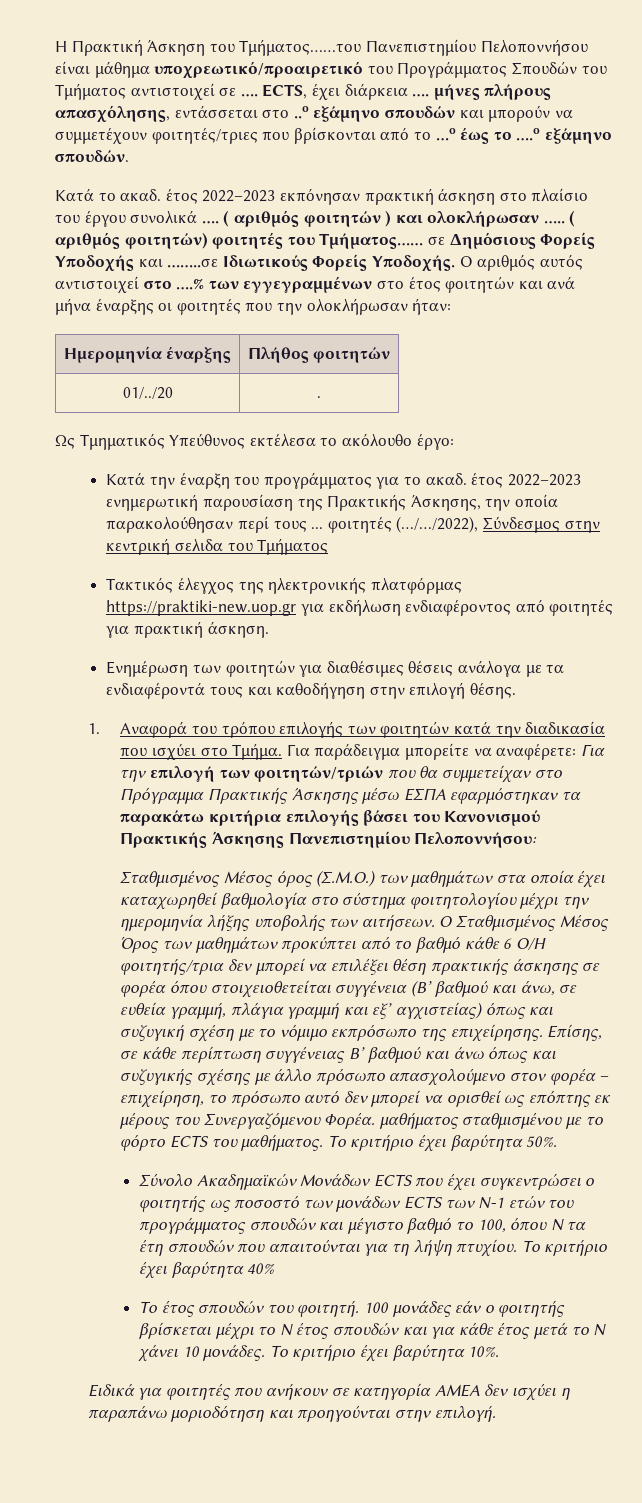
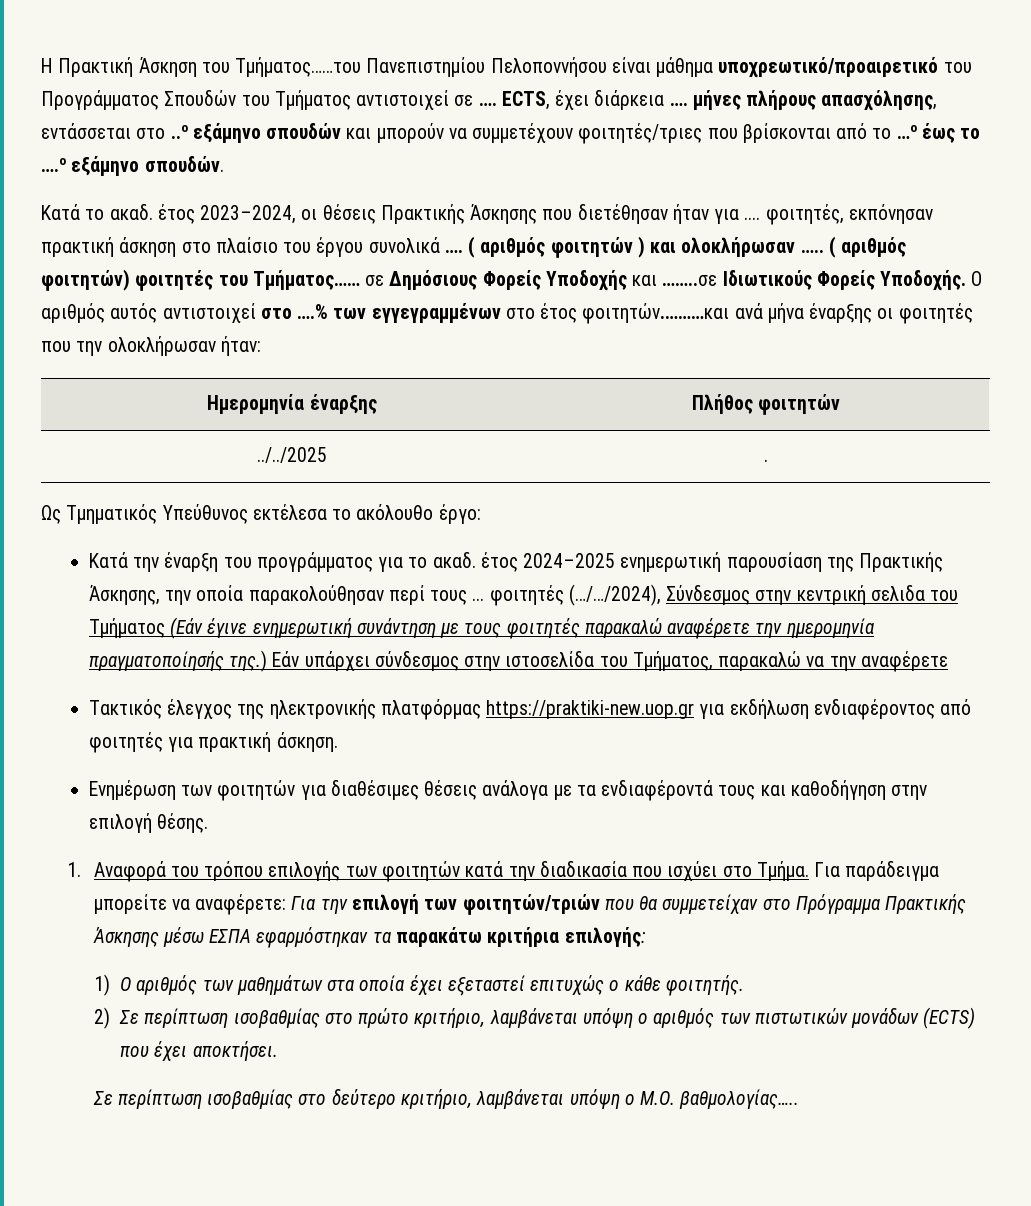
- Κατά το ακαδ. έτος 2022–2023 εκπόνησαν πρακτική άσκηση στο πλαίσιο του έργου συνολικά ….
+ Κατά το ακαδ. έτος 2023–2024, οι θέσεις Πρακτικής Άσκησης που διετέθησαν ήταν για .... φοιτητές, εκπόνησαν πρακτική άσκηση στο πλαίσιο του έργου συνολικά ….
- Ο αριθμός αυτός αντιστοιχεί στο ….% των εγγεγραμμένων στο έτος φοιτητών και ανά μήνα έναρξης οι φοιτητές που την ολοκλήρωσαν ήταν:
+ Ο αριθμός αυτός αντιστοιχεί στο ….% των εγγεγραμμένων στο έτος φοιτητών.………και ανά μήνα έναρξης οι φοιτητές που την ολοκλήρωσαν ήταν:
- 01/../20 | .
+ ../../2025 | .
- Κατά την έναρξη του προγράμματος για το ακαδ. έτος 2022–2023 ενημερωτική παρουσίαση της Πρακτικής Άσκησης, την οποία παρακολούθησαν περί τους ... φοιτητές (…/…/2022), Σύνδεσμος στην κεντρική σελιδα του Τμήματος
+ Κατά την έναρξη του προγράμματος για το ακαδ. έτος 2024–2025 ενημερωτική παρουσίαση της Πρακτικής Άσκησης, την οποία παρακολούθησαν περί τους ... φοιτητές (…/…/2024), Σύνδεσμος στην κεντρική σελιδα του Τμήματος (Εάν έγινε ενημερωτική συνάντηση με τους φοιτητές παρακαλώ αναφέρετε την ημερομηνία πραγματοποίησής της.) Εάν υπάρχει σύνδεσμος στην ιστοσελίδα του Τμήματος, παρακαλώ να την αναφέρετε
- Για παράδειγμα μπορείτε να αναφέρετε: Για την επιλογή των φοιτητών/τριών που θα συμμετείχαν στο Πρόγραμμα Πρακτικής Άσκησης μέσω ΕΣΠΑ εφαρμόστηκαν τα παρακάτω κριτήρια επιλογής βάσει του Κανονισμού Πρακτικής Άσκησης Πανεπιστημίου Πελοποννήσου:
- Σταθμισμένος Μέσος όρος (Σ.Μ.Ο.) των μαθημάτων στα οποία έχει καταχωρηθεί βαθμολογία στο σύστημα φοιτητολογίου μέχρι την ημερομηνία λήξης υποβολής των αιτήσεων. Ο Σταθμισμένος Μέσος Όρος των μαθημάτων προκύπτει από το βαθμό κάθε 6 Ο/Η φοιτητής/τρια δεν μπορεί να επιλέξει θέση πρακτικής άσκησης σε φορέα όπου στοιχειοθετείται συγγένεια (Β’ βαθμού και άνω, σε ευθεία γραμμή, πλάγια γραμμή και εξ’ αγχιστείας) όπως και συζυγική σχέση με το νόμιμο εκπρόσωπο της επιχείρησης. Επίσης, σε κάθε περίπτωση συγγένειας Β’ βαθμού και άνω όπως και συζυγικής σχέσης με άλλο πρόσωπο απασχολούμενο στον φορέα – επιχείρηση, το πρόσωπο αυτό δεν μπορεί να ορισθεί ως επόπτης εκ μέρους του Συνεργαζόμενου Φορέα. μαθήματος σταθμισμένου με το φόρτο ECTS του μαθήματος. Το κριτήριο έχει βαρύτητα 50%.
- Σύνολο Ακαδημαϊκών Μονάδων ECTS που έχει συγκεντρώσει ο φοιτητής ως ποσοστό των μονάδων ECTS των Ν-1 ετών του προγράμματος σπουδών και μέγιστο βαθμό το 100, όπου Ν τα έτη σπουδών που απαιτούνται για τη λήψη πτυχίου. Το κριτήριο έχει βαρύτητα 40%
- Το έτος σπουδών του φοιτητή. 100 μονάδες εάν ο φοιτητής βρίσκεται μέχρι το Ν έτος σπουδών και για κάθε έτος μετά το Ν χάνει 10 μονάδες. Το κριτήριο έχει βαρύτητα 10%.
- Ειδικά για φοιτητές που ανήκουν σε κατηγορία ΑΜΕΑ δεν ισχύει η παραπάνω μοριοδότηση και προηγούνται στην επιλογή.
+ Για παράδειγμα μπορείτε να αναφέρετε: Για την επιλογή των φοιτητών/τριών που θα συμμετείχαν στο Πρόγραμμα Πρακτικής Άσκησης μέσω ΕΣΠΑ εφαρμόστηκαν τα παρακάτω κριτήρια επιλογής:
+ 1) Ο αριθμός των μαθημάτων στα οποία έχει εξεταστεί επιτυχώς ο κάθε φοιτητής.
+ 2) Σε περίπτωση ισοβαθμίας στο πρώτο κριτήριο, λαμβάνεται υπόψη ο αριθμός των πιστωτικών μονάδων (ECTS) που έχει αποκτήσει.
+ Σε περίπτωση ισοβαθμίας στο δεύτερο κριτήριο, λαμβάνεται υπόψη ο Μ.Ο. βαθμολογίας…..

